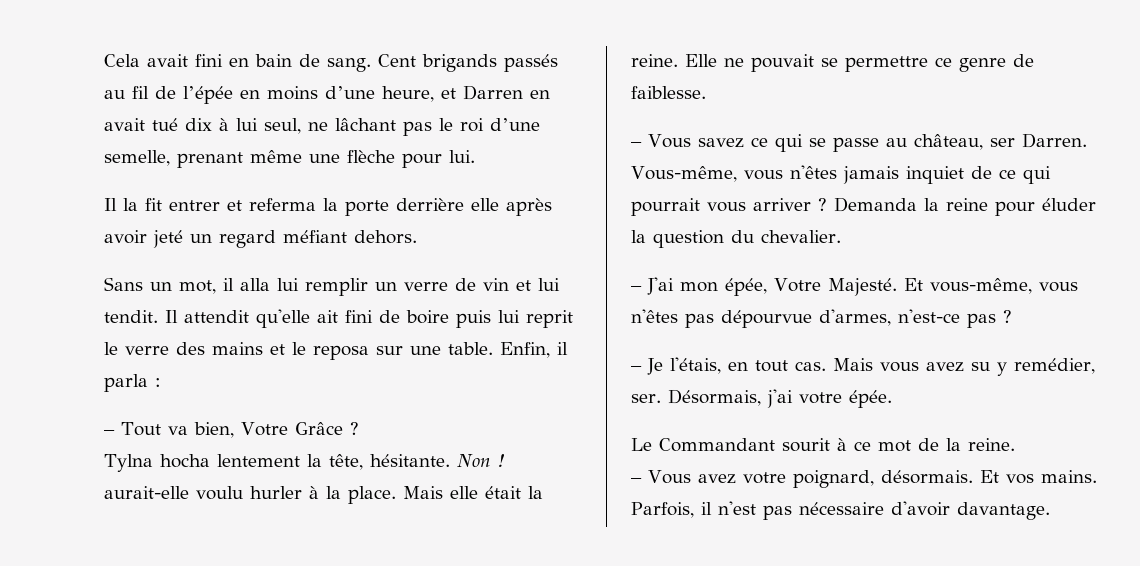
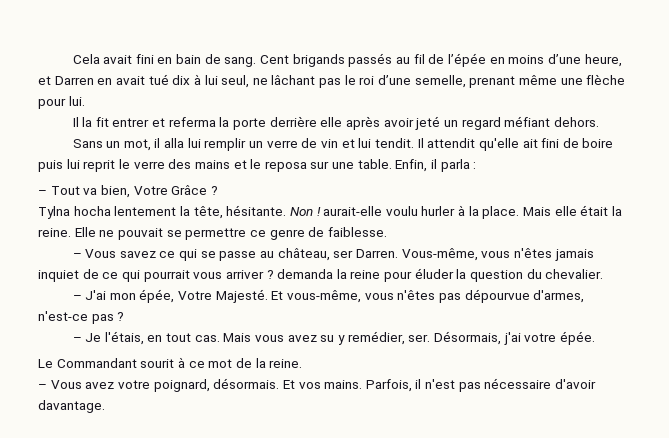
- Vous-même, vous n'êtes jamais inquiet de ce qui pourrait vous arriver ? Demanda la reine pour éluder la question du chevalier.
+ Vous-même, vous n'êtes jamais inquiet de ce qui pourrait vous arriver ? demanda la reine pour éluder la question du chevalier.

